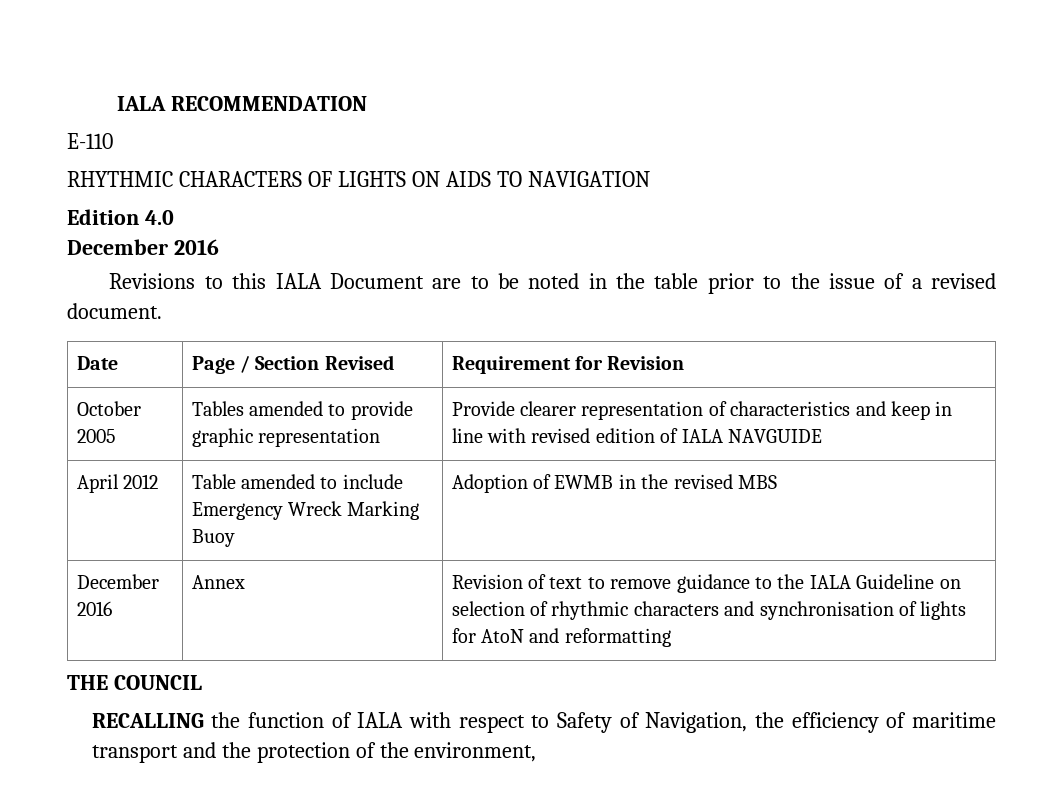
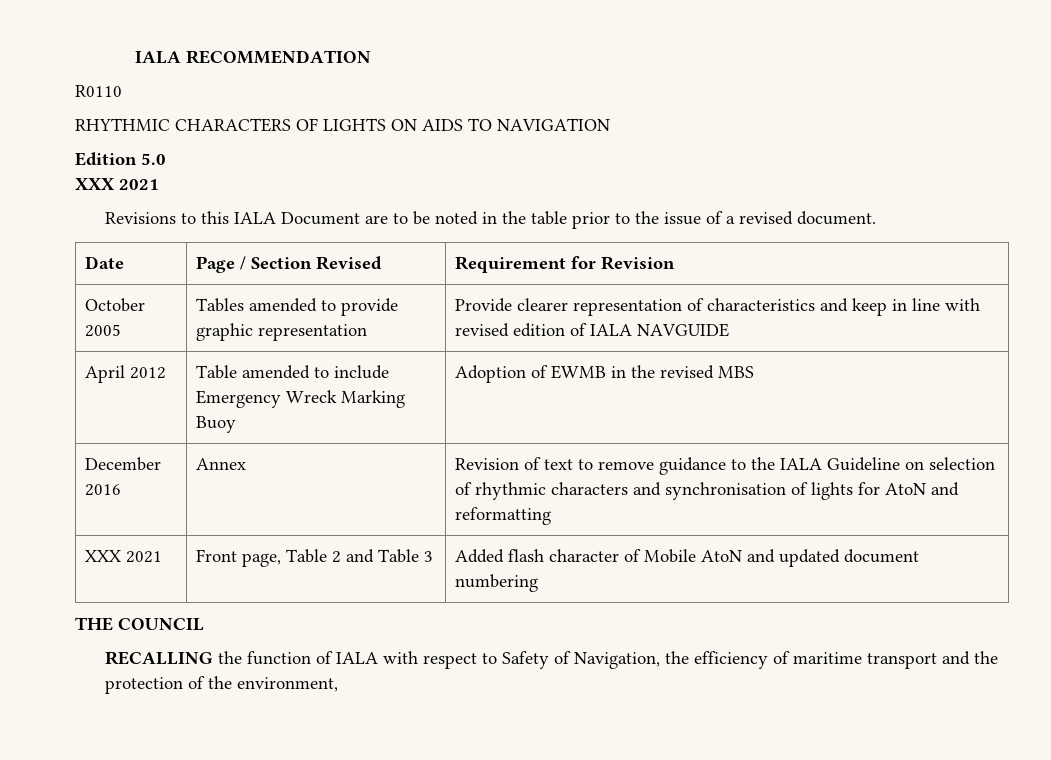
- E-110
+ R0110
- Edition 4.0
- December 2016
+ Edition 5.0
+ XXX 2021
+ XXX 2021 | Front page, Table 2 and Table 3 | Added flash character of Mobile AtoN and updated document numbering

